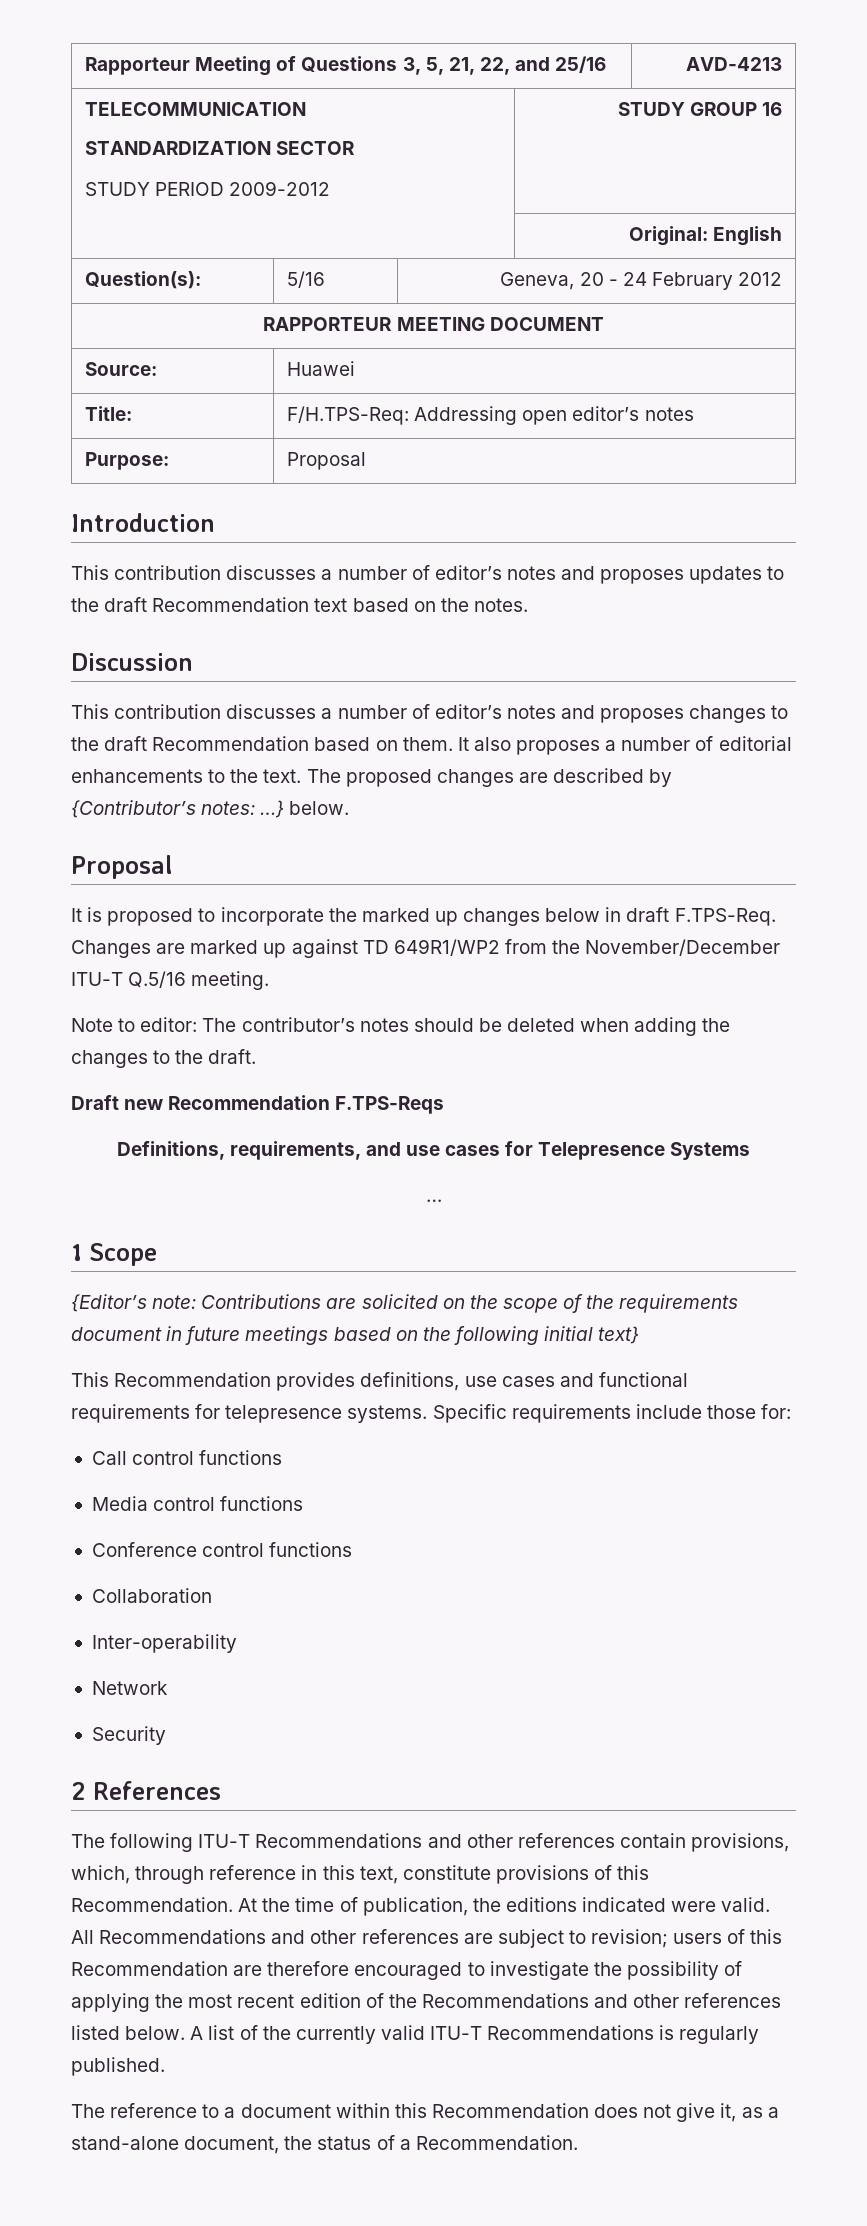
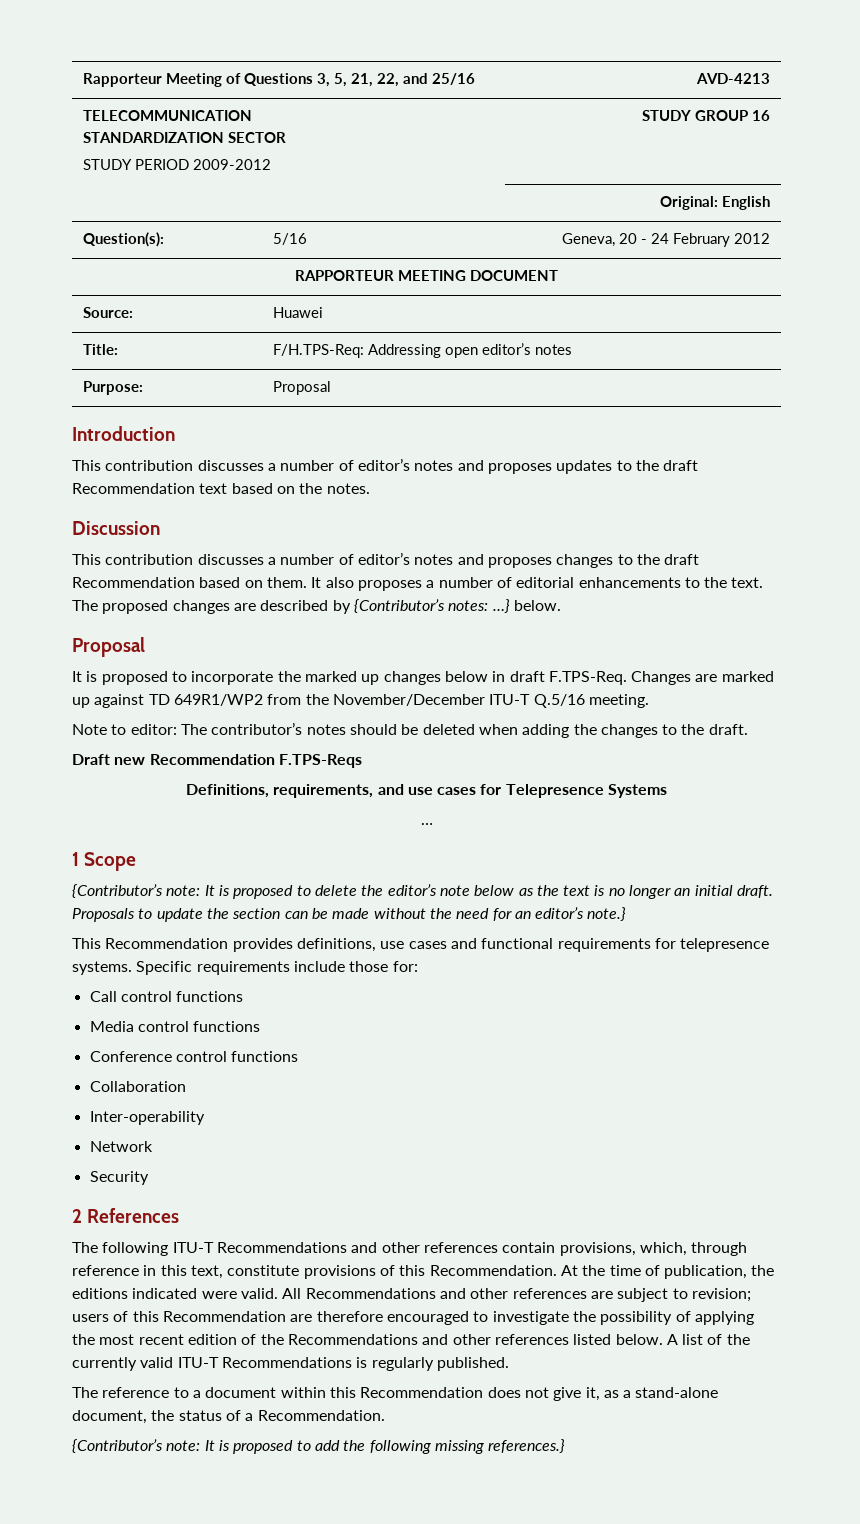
- {Editor’s note: Contributions are solicited on the scope of the requirements document in future meetings based on the following initial text}
+ {Contributor’s note: It is proposed to delete the editor’s note below as the text is no longer an initial draft. Proposals to update the section can be made without the need for an editor’s note.}
+ {Contributor’s note: It is proposed to add the following missing references.}

